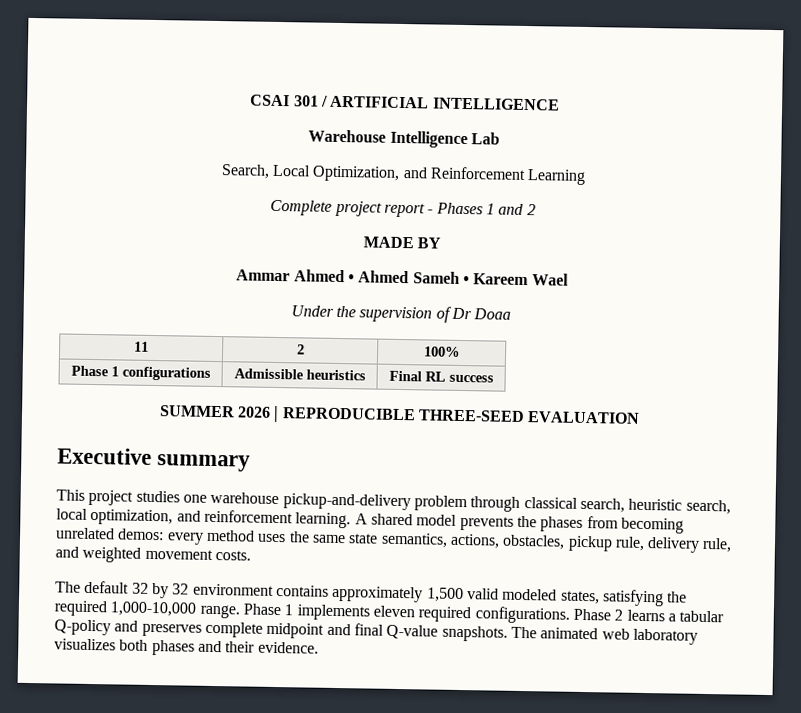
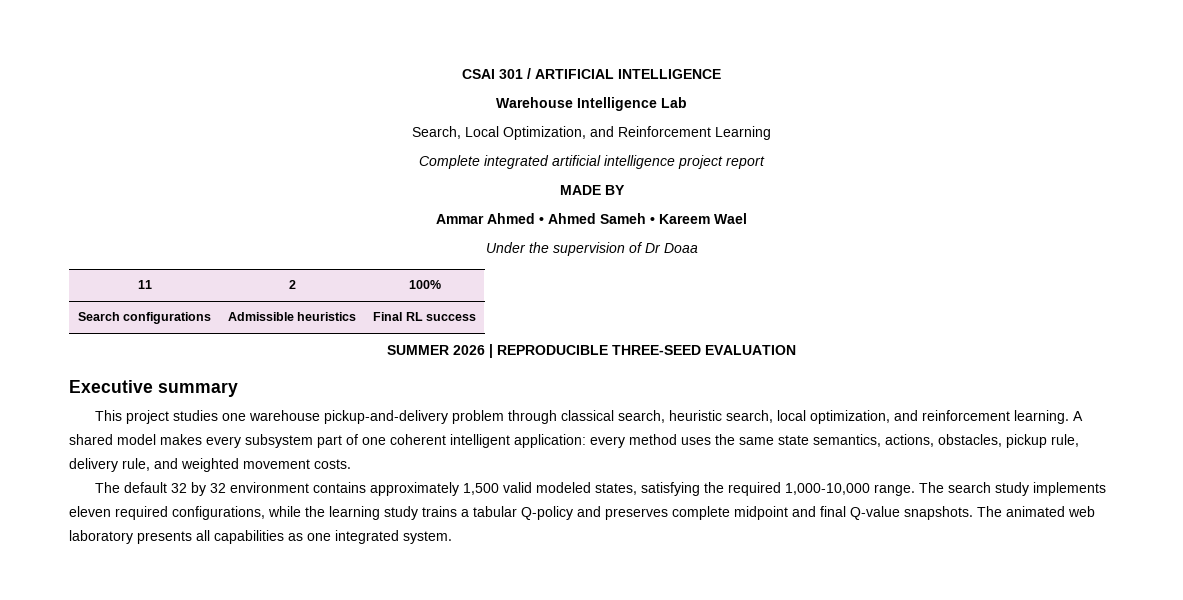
- Complete project report - Phases 1 and 2
+ Complete integrated artificial intelligence project report
- Phase 1 configurations | Admissible heuristics | Final RL success
+ Search configurations | Admissible heuristics | Final RL success
- A shared model prevents the phases from becoming unrelated demos: every method uses the same state semantics, actions, obstacles, pickup rule, delivery rule, and weighted movement costs.
+ A shared model makes every subsystem part of one coherent intelligent application: every method uses the same state semantics, actions, obstacles, pickup rule, delivery rule, and weighted movement costs.
- Phase 1 implements eleven required configurations. Phase 2 learns a tabular Q-policy and preserves complete midpoint and final Q-value snapshots.
+ The search study implements eleven required configurations, while the learning study trains a tabular Q-policy and preserves complete midpoint and final Q-value snapshots.
- The animated web laboratory visualizes both phases and their evidence.
+ The animated web laboratory presents all capabilities as one integrated system.

